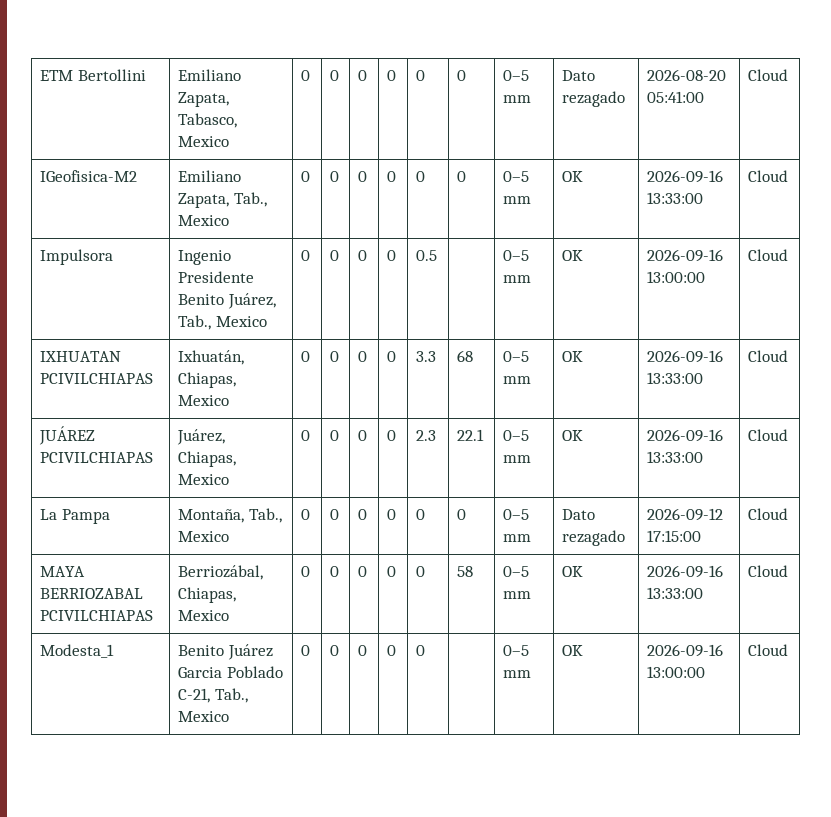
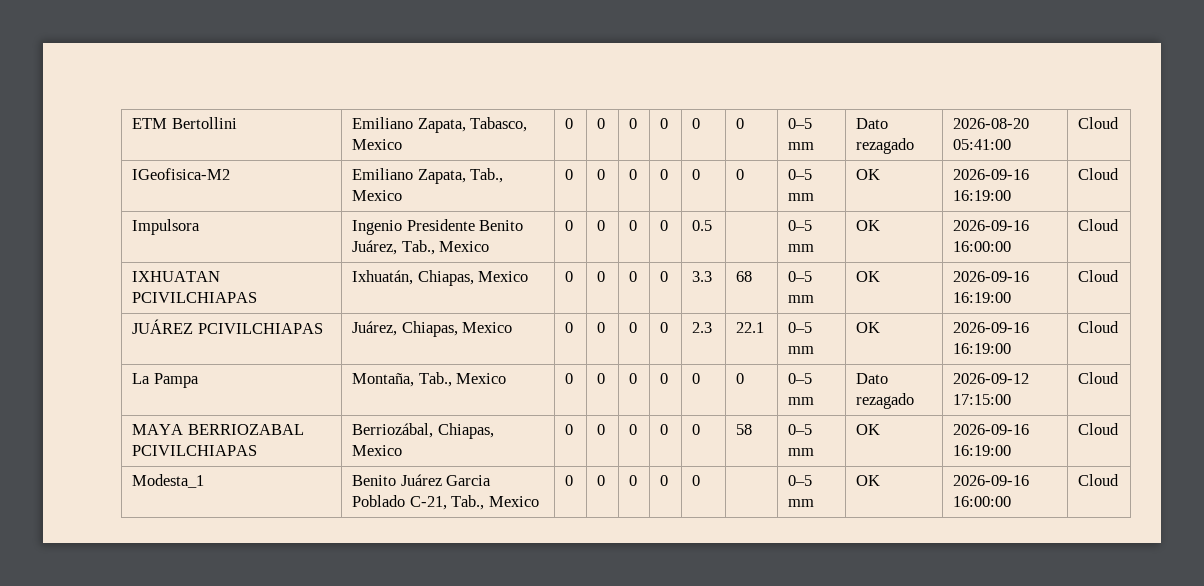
- IGeofisica-M2 | Emiliano Zapata, Tab., Mexico | 0 | 0 | 0 | 0 | 0 | 0 | 0–5 mm | OK | 2026-09-16 13:33:00 | Cloud
+ IGeofisica-M2 | Emiliano Zapata, Tab., Mexico | 0 | 0 | 0 | 0 | 0 | 0 | 0–5 mm | OK | 2026-09-16 16:19:00 | Cloud
- Impulsora | Ingenio Presidente Benito Juárez, Tab., Mexico | 0 | 0 | 0 | 0 | 0.5 | | 0–5 mm | OK | 2026-09-16 13:00:00 | Cloud
+ Impulsora | Ingenio Presidente Benito Juárez, Tab., Mexico | 0 | 0 | 0 | 0 | 0.5 | | 0–5 mm | OK | 2026-09-16 16:00:00 | Cloud
- IXHUATAN PCIVILCHIAPAS | Ixhuatán, Chiapas, Mexico | 0 | 0 | 0 | 0 | 3.3 | 68 | 0–5 mm | OK | 2026-09-16 13:33:00 | Cloud
+ IXHUATAN PCIVILCHIAPAS | Ixhuatán, Chiapas, Mexico | 0 | 0 | 0 | 0 | 3.3 | 68 | 0–5 mm | OK | 2026-09-16 16:19:00 | Cloud
- JUÁREZ PCIVILCHIAPAS | Juárez, Chiapas, Mexico | 0 | 0 | 0 | 0 | 2.3 | 22.1 | 0–5 mm | OK | 2026-09-16 13:33:00 | Cloud
+ JUÁREZ PCIVILCHIAPAS | Juárez, Chiapas, Mexico | 0 | 0 | 0 | 0 | 2.3 | 22.1 | 0–5 mm | OK | 2026-09-16 16:19:00 | Cloud
- MAYA BERRIOZABAL PCIVILCHIAPAS | Berriozábal, Chiapas, Mexico | 0 | 0 | 0 | 0 | 0 | 58 | 0–5 mm | OK | 2026-09-16 13:33:00 | Cloud
+ MAYA BERRIOZABAL PCIVILCHIAPAS | Berriozábal, Chiapas, Mexico | 0 | 0 | 0 | 0 | 0 | 58 | 0–5 mm | OK | 2026-09-16 16:19:00 | Cloud
- Modesta_1 | Benito Juárez Garcia Poblado C-21, Tab., Mexico | 0 | 0 | 0 | 0 | 0 | | 0–5 mm | OK | 2026-09-16 13:00:00 | Cloud
+ Modesta_1 | Benito Juárez Garcia Poblado C-21, Tab., Mexico | 0 | 0 | 0 | 0 | 0 | | 0–5 mm | OK | 2026-09-16 16:00:00 | Cloud

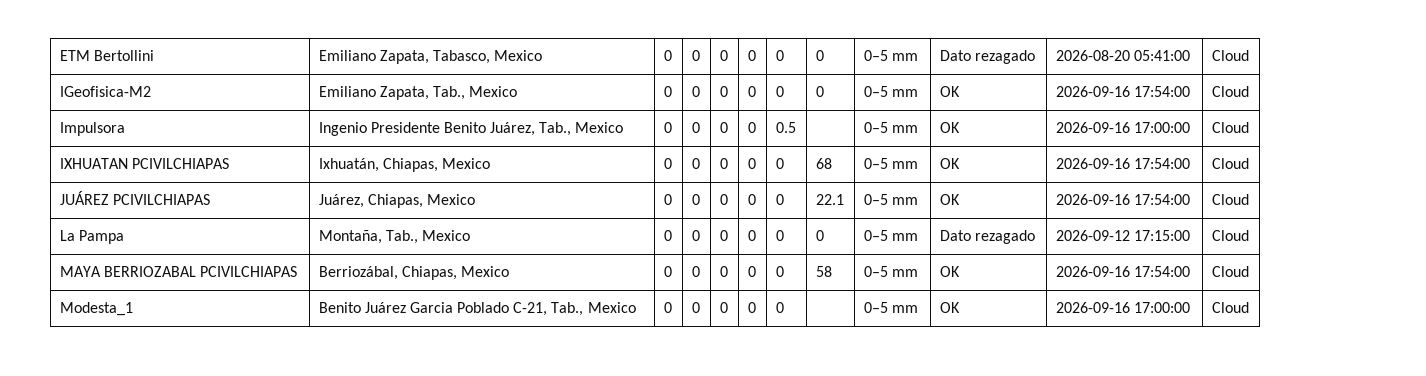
- IGeofisica-M2 | Emiliano Zapata, Tab., Mexico | 0 | 0 | 0 | 0 | 0 | 0 | 0–5 mm | OK | 2026-09-16 16:19:00 | Cloud
+ IGeofisica-M2 | Emiliano Zapata, Tab., Mexico | 0 | 0 | 0 | 0 | 0 | 0 | 0–5 mm | OK | 2026-09-16 17:54:00 | Cloud
- Impulsora | Ingenio Presidente Benito Juárez, Tab., Mexico | 0 | 0 | 0 | 0 | 0.5 | | 0–5 mm | OK | 2026-09-16 16:00:00 | Cloud
+ Impulsora | Ingenio Presidente Benito Juárez, Tab., Mexico | 0 | 0 | 0 | 0 | 0.5 | | 0–5 mm | OK | 2026-09-16 17:00:00 | Cloud
- IXHUATAN PCIVILCHIAPAS | Ixhuatán, Chiapas, Mexico | 0 | 0 | 0 | 0 | 3.3 | 68 | 0–5 mm | OK | 2026-09-16 16:19:00 | Cloud
+ IXHUATAN PCIVILCHIAPAS | Ixhuatán, Chiapas, Mexico | 0 | 0 | 0 | 0 | 0 | 68 | 0–5 mm | OK | 2026-09-16 17:54:00 | Cloud
- JUÁREZ PCIVILCHIAPAS | Juárez, Chiapas, Mexico | 0 | 0 | 0 | 0 | 2.3 | 22.1 | 0–5 mm | OK | 2026-09-16 16:19:00 | Cloud
+ JUÁREZ PCIVILCHIAPAS | Juárez, Chiapas, Mexico | 0 | 0 | 0 | 0 | 0 | 22.1 | 0–5 mm | OK | 2026-09-16 17:54:00 | Cloud
- MAYA BERRIOZABAL PCIVILCHIAPAS | Berriozábal, Chiapas, Mexico | 0 | 0 | 0 | 0 | 0 | 58 | 0–5 mm | OK | 2026-09-16 16:19:00 | Cloud
+ MAYA BERRIOZABAL PCIVILCHIAPAS | Berriozábal, Chiapas, Mexico | 0 | 0 | 0 | 0 | 0 | 58 | 0–5 mm | OK | 2026-09-16 17:54:00 | Cloud
- Modesta_1 | Benito Juárez Garcia Poblado C-21, Tab., Mexico | 0 | 0 | 0 | 0 | 0 | | 0–5 mm | OK | 2026-09-16 16:00:00 | Cloud
+ Modesta_1 | Benito Juárez Garcia Poblado C-21, Tab., Mexico | 0 | 0 | 0 | 0 | 0 | | 0–5 mm | OK | 2026-09-16 17:00:00 | Cloud

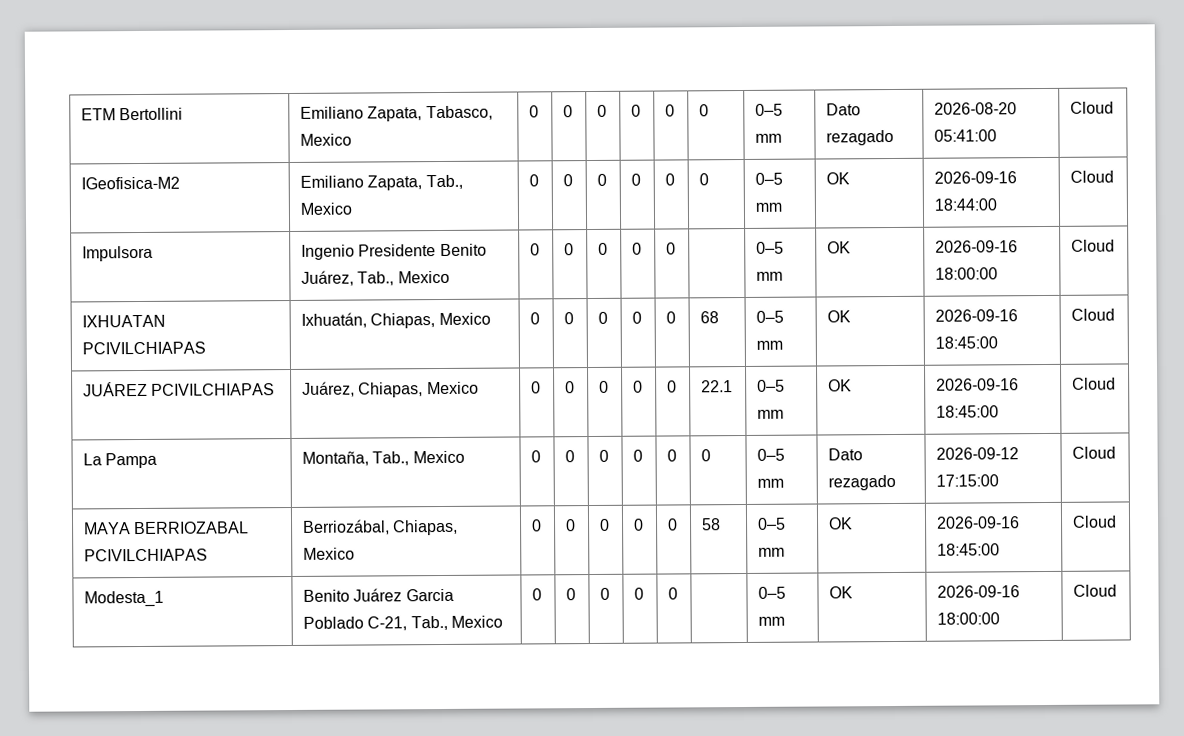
- IGeofisica-M2 | Emiliano Zapata, Tab., Mexico | 0 | 0 | 0 | 0 | 0 | 0 | 0–5 mm | OK | 2026-09-16 17:54:00 | Cloud
+ IGeofisica-M2 | Emiliano Zapata, Tab., Mexico | 0 | 0 | 0 | 0 | 0 | 0 | 0–5 mm | OK | 2026-09-16 18:44:00 | Cloud
- Impulsora | Ingenio Presidente Benito Juárez, Tab., Mexico | 0 | 0 | 0 | 0 | 0.5 | | 0–5 mm | OK | 2026-09-16 17:00:00 | Cloud
+ Impulsora | Ingenio Presidente Benito Juárez, Tab., Mexico | 0 | 0 | 0 | 0 | 0 | | 0–5 mm | OK | 2026-09-16 18:00:00 | Cloud
- IXHUATAN PCIVILCHIAPAS | Ixhuatán, Chiapas, Mexico | 0 | 0 | 0 | 0 | 0 | 68 | 0–5 mm | OK | 2026-09-16 17:54:00 | Cloud
+ IXHUATAN PCIVILCHIAPAS | Ixhuatán, Chiapas, Mexico | 0 | 0 | 0 | 0 | 0 | 68 | 0–5 mm | OK | 2026-09-16 18:45:00 | Cloud
- JUÁREZ PCIVILCHIAPAS | Juárez, Chiapas, Mexico | 0 | 0 | 0 | 0 | 0 | 22.1 | 0–5 mm | OK | 2026-09-16 17:54:00 | Cloud
+ JUÁREZ PCIVILCHIAPAS | Juárez, Chiapas, Mexico | 0 | 0 | 0 | 0 | 0 | 22.1 | 0–5 mm | OK | 2026-09-16 18:45:00 | Cloud
- MAYA BERRIOZABAL PCIVILCHIAPAS | Berriozábal, Chiapas, Mexico | 0 | 0 | 0 | 0 | 0 | 58 | 0–5 mm | OK | 2026-09-16 17:54:00 | Cloud
+ MAYA BERRIOZABAL PCIVILCHIAPAS | Berriozábal, Chiapas, Mexico | 0 | 0 | 0 | 0 | 0 | 58 | 0–5 mm | OK | 2026-09-16 18:45:00 | Cloud
- Modesta_1 | Benito Juárez Garcia Poblado C-21, Tab., Mexico | 0 | 0 | 0 | 0 | 0 | | 0–5 mm | OK | 2026-09-16 17:00:00 | Cloud
+ Modesta_1 | Benito Juárez Garcia Poblado C-21, Tab., Mexico | 0 | 0 | 0 | 0 | 0 | | 0–5 mm | OK | 2026-09-16 18:00:00 | Cloud

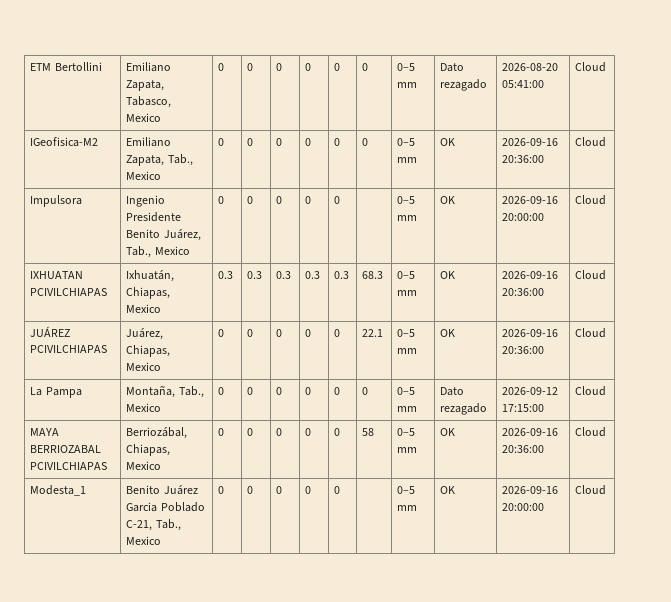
- IGeofisica-M2 | Emiliano Zapata, Tab., Mexico | 0 | 0 | 0 | 0 | 0 | 0 | 0–5 mm | OK | 2026-09-16 18:44:00 | Cloud
+ IGeofisica-M2 | Emiliano Zapata, Tab., Mexico | 0 | 0 | 0 | 0 | 0 | 0 | 0–5 mm | OK | 2026-09-16 20:36:00 | Cloud
- Impulsora | Ingenio Presidente Benito Juárez, Tab., Mexico | 0 | 0 | 0 | 0 | 0 | | 0–5 mm | OK | 2026-09-16 18:00:00 | Cloud
+ Impulsora | Ingenio Presidente Benito Juárez, Tab., Mexico | 0 | 0 | 0 | 0 | 0 | | 0–5 mm | OK | 2026-09-16 20:00:00 | Cloud
- IXHUATAN PCIVILCHIAPAS | Ixhuatán, Chiapas, Mexico | 0 | 0 | 0 | 0 | 0 | 68 | 0–5 mm | OK | 2026-09-16 18:45:00 | Cloud
+ IXHUATAN PCIVILCHIAPAS | Ixhuatán, Chiapas, Mexico | 0.3 | 0.3 | 0.3 | 0.3 | 0.3 | 68.3 | 0–5 mm | OK | 2026-09-16 20:36:00 | Cloud
- JUÁREZ PCIVILCHIAPAS | Juárez, Chiapas, Mexico | 0 | 0 | 0 | 0 | 0 | 22.1 | 0–5 mm | OK | 2026-09-16 18:45:00 | Cloud
+ JUÁREZ PCIVILCHIAPAS | Juárez, Chiapas, Mexico | 0 | 0 | 0 | 0 | 0 | 22.1 | 0–5 mm | OK | 2026-09-16 20:36:00 | Cloud
- MAYA BERRIOZABAL PCIVILCHIAPAS | Berriozábal, Chiapas, Mexico | 0 | 0 | 0 | 0 | 0 | 58 | 0–5 mm | OK | 2026-09-16 18:45:00 | Cloud
+ MAYA BERRIOZABAL PCIVILCHIAPAS | Berriozábal, Chiapas, Mexico | 0 | 0 | 0 | 0 | 0 | 58 | 0–5 mm | OK | 2026-09-16 20:36:00 | Cloud
- Modesta_1 | Benito Juárez Garcia Poblado C-21, Tab., Mexico | 0 | 0 | 0 | 0 | 0 | | 0–5 mm | OK | 2026-09-16 18:00:00 | Cloud
+ Modesta_1 | Benito Juárez Garcia Poblado C-21, Tab., Mexico | 0 | 0 | 0 | 0 | 0 | | 0–5 mm | OK | 2026-09-16 20:00:00 | Cloud

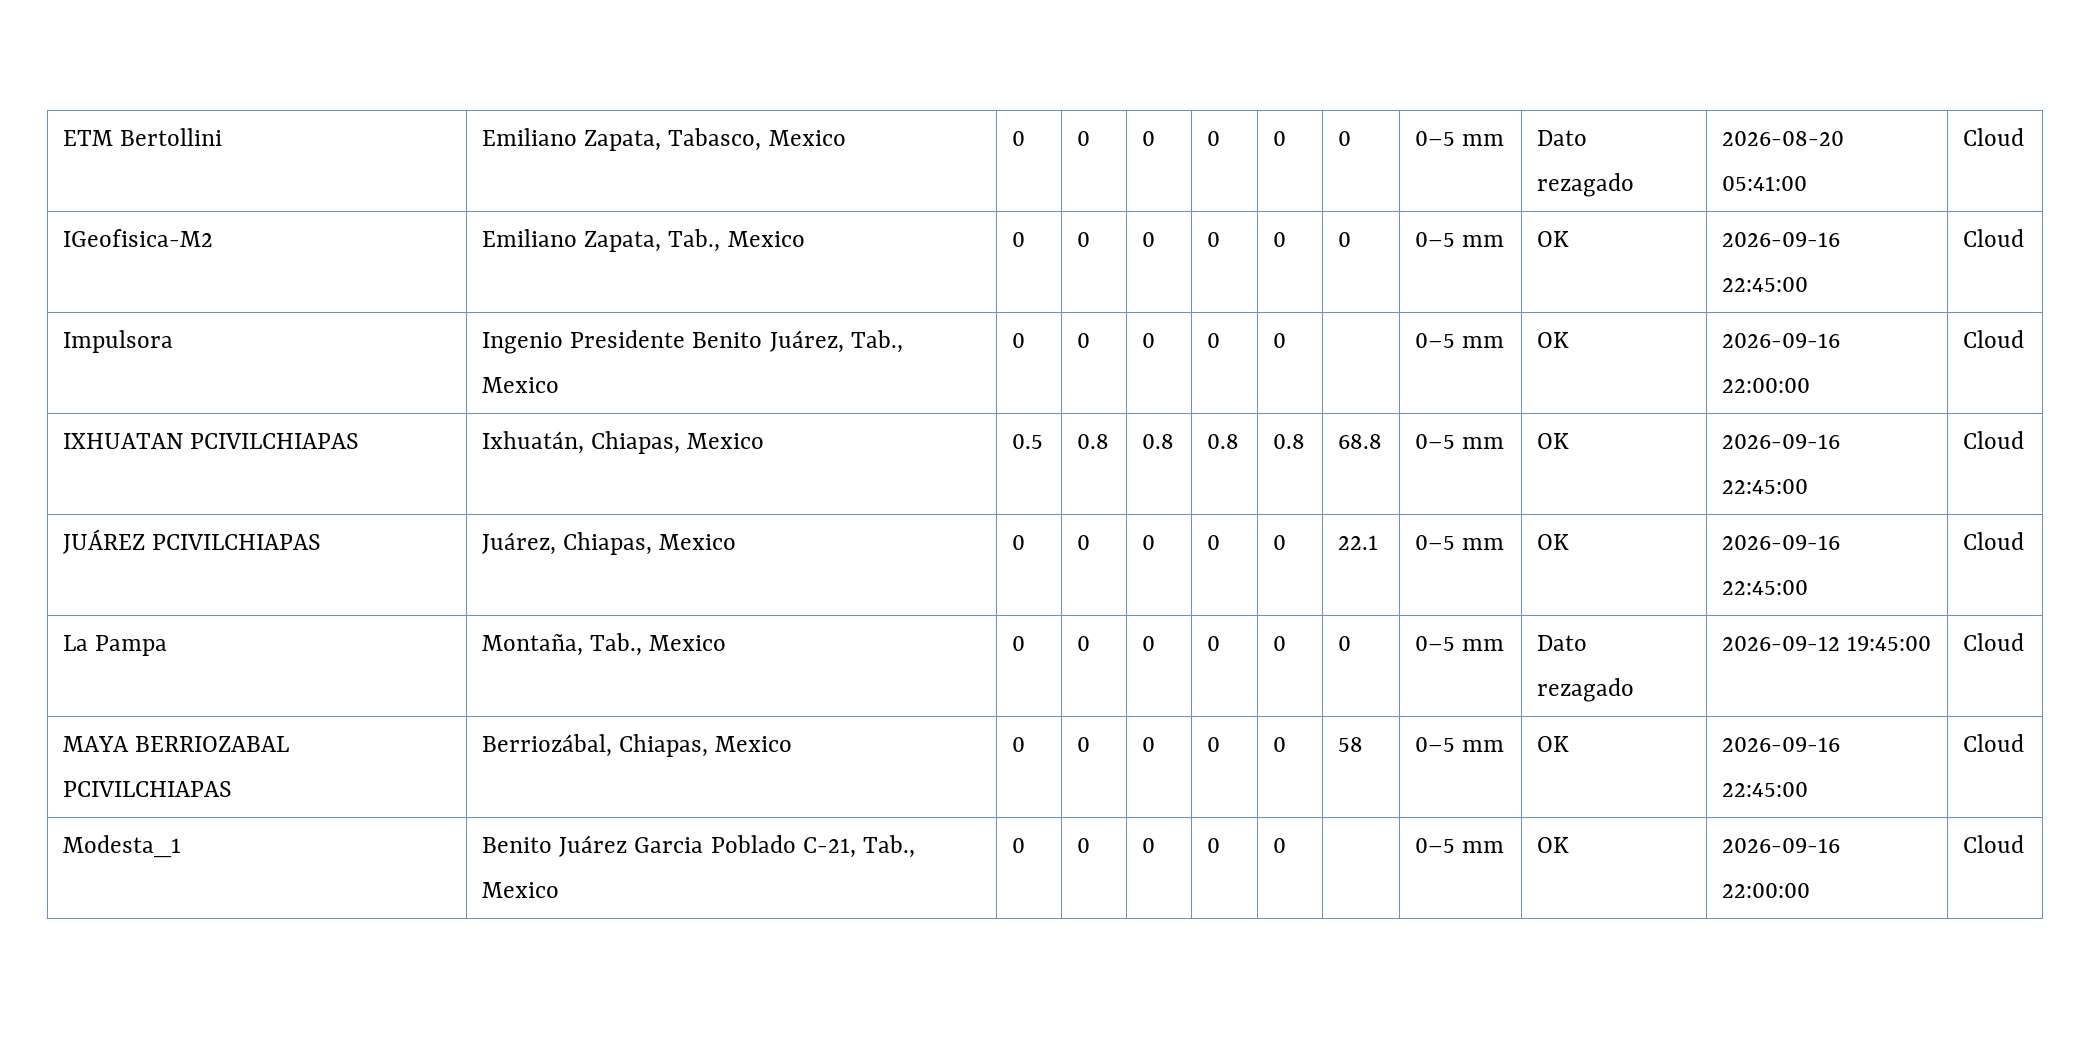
- IGeofisica-M2 | Emiliano Zapata, Tab., Mexico | 0 | 0 | 0 | 0 | 0 | 0 | 0–5 mm | OK | 2026-09-16 20:36:00 | Cloud
+ IGeofisica-M2 | Emiliano Zapata, Tab., Mexico | 0 | 0 | 0 | 0 | 0 | 0 | 0–5 mm | OK | 2026-09-16 22:45:00 | Cloud
- Impulsora | Ingenio Presidente Benito Juárez, Tab., Mexico | 0 | 0 | 0 | 0 | 0 | | 0–5 mm | OK | 2026-09-16 20:00:00 | Cloud
+ Impulsora | Ingenio Presidente Benito Juárez, Tab., Mexico | 0 | 0 | 0 | 0 | 0 | | 0–5 mm | OK | 2026-09-16 22:00:00 | Cloud
- IXHUATAN PCIVILCHIAPAS | Ixhuatán, Chiapas, Mexico | 0.3 | 0.3 | 0.3 | 0.3 | 0.3 | 68.3 | 0–5 mm | OK | 2026-09-16 20:36:00 | Cloud
+ IXHUATAN PCIVILCHIAPAS | Ixhuatán, Chiapas, Mexico | 0.5 | 0.8 | 0.8 | 0.8 | 0.8 | 68.8 | 0–5 mm | OK | 2026-09-16 22:45:00 | Cloud
- JUÁREZ PCIVILCHIAPAS | Juárez, Chiapas, Mexico | 0 | 0 | 0 | 0 | 0 | 22.1 | 0–5 mm | OK | 2026-09-16 20:36:00 | Cloud
+ JUÁREZ PCIVILCHIAPAS | Juárez, Chiapas, Mexico | 0 | 0 | 0 | 0 | 0 | 22.1 | 0–5 mm | OK | 2026-09-16 22:45:00 | Cloud
- La Pampa | Montaña, Tab., Mexico | 0 | 0 | 0 | 0 | 0 | 0 | 0–5 mm | Dato rezagado | 2026-09-12 17:15:00 | Cloud
+ La Pampa | Montaña, Tab., Mexico | 0 | 0 | 0 | 0 | 0 | 0 | 0–5 mm | Dato rezagado | 2026-09-12 19:45:00 | Cloud
- MAYA BERRIOZABAL PCIVILCHIAPAS | Berriozábal, Chiapas, Mexico | 0 | 0 | 0 | 0 | 0 | 58 | 0–5 mm | OK | 2026-09-16 20:36:00 | Cloud
+ MAYA BERRIOZABAL PCIVILCHIAPAS | Berriozábal, Chiapas, Mexico | 0 | 0 | 0 | 0 | 0 | 58 | 0–5 mm | OK | 2026-09-16 22:45:00 | Cloud
- Modesta_1 | Benito Juárez Garcia Poblado C-21, Tab., Mexico | 0 | 0 | 0 | 0 | 0 | | 0–5 mm | OK | 2026-09-16 20:00:00 | Cloud
+ Modesta_1 | Benito Juárez Garcia Poblado C-21, Tab., Mexico | 0 | 0 | 0 | 0 | 0 | | 0–5 mm | OK | 2026-09-16 22:00:00 | Cloud

